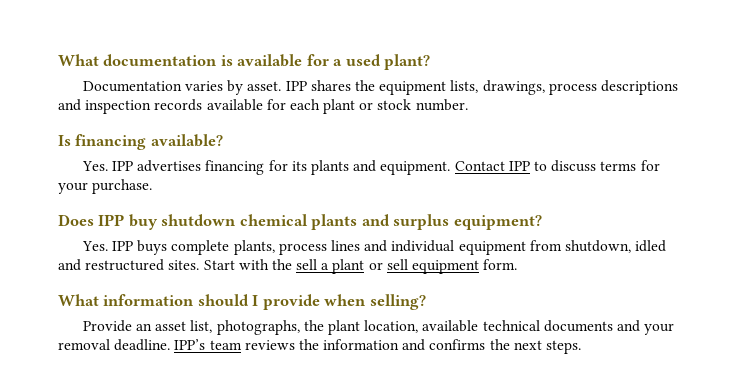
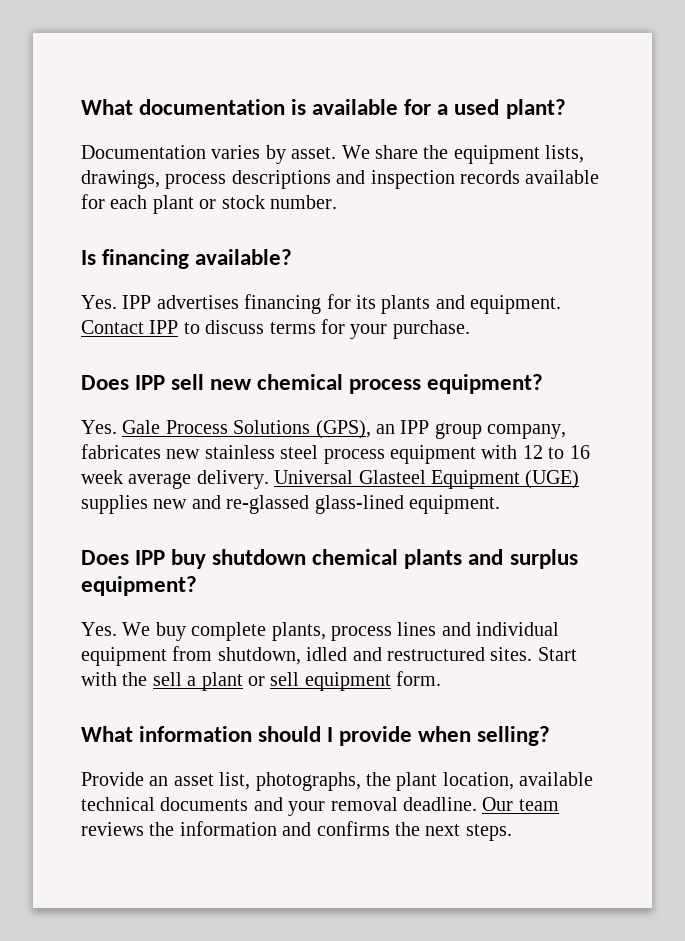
- IPP shares the equipment lists, drawings, process descriptions and inspection records available for each plant or stock number.
+ We share the equipment lists, drawings, process descriptions and inspection records available for each plant or stock number.
+ Does IPP sell new chemical process equipment?
+ Yes. Gale Process Solutions (GPS), an IPP group company, fabricates new stainless steel process equipment with 12 to 16 week average delivery. Universal Glasteel Equipment (UGE) supplies new and re-glassed glass-lined equipment.
- Yes. IPP buys complete plants, process lines and individual equipment from shutdown, idled and restructured sites.
+ Yes. We buy complete plants, process lines and individual equipment from shutdown, idled and restructured sites.
- IPP’s team reviews the information and confirms the next steps.
+ Our team reviews the information and confirms the next steps.

